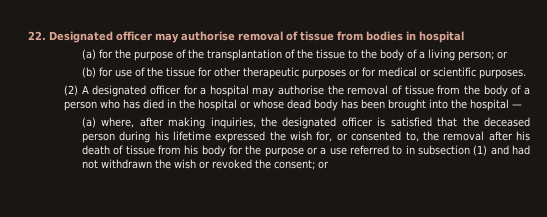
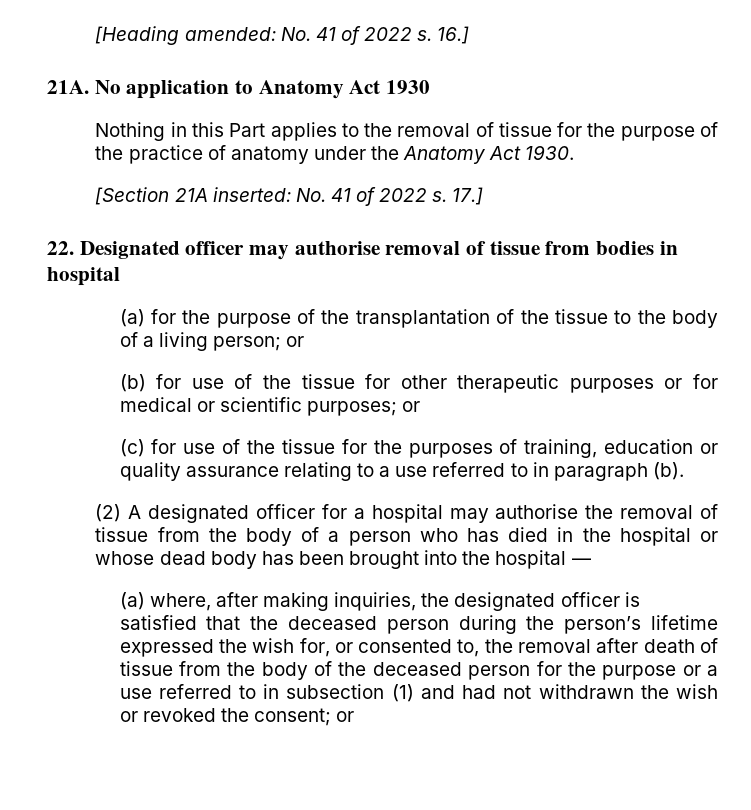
+ [Heading amended: No. 41 of 2022 s. 16.]
+ 21A. No application to Anatomy Act 1930
+ Nothing in this Part applies to the removal of tissue for the purpose of the practice of anatomy under the Anatomy Act 1930.
+ [Section 21A inserted: No. 41 of 2022 s. 17.]
- (b) for use of the tissue for other therapeutic purposes or for medical or scientific purposes.
+ (b) for use of the tissue for other therapeutic purposes or for medical or scientific purposes; or
+ (c) for use of the tissue for the purposes of training, education or quality assurance relating to a use referred to in paragraph (b).
- (a) where, after making inquiries, the designated officer is satisfied that the deceased person during his lifetime expressed the wish for, or consented to, the removal after his death of tissue from his body for the purpose or a use referred to in subsection (1) and had not withdrawn the wish or revoked the consent; or
+ (a) where, after making inquiries, the designated officer is satisfied that the deceased person during the person’s lifetime expressed the wish for, or consented to, the removal after death of tissue from the body of the deceased person for the purpose or a use referred to in subsection (1) and had not withdrawn the wish or revoked the consent; or

